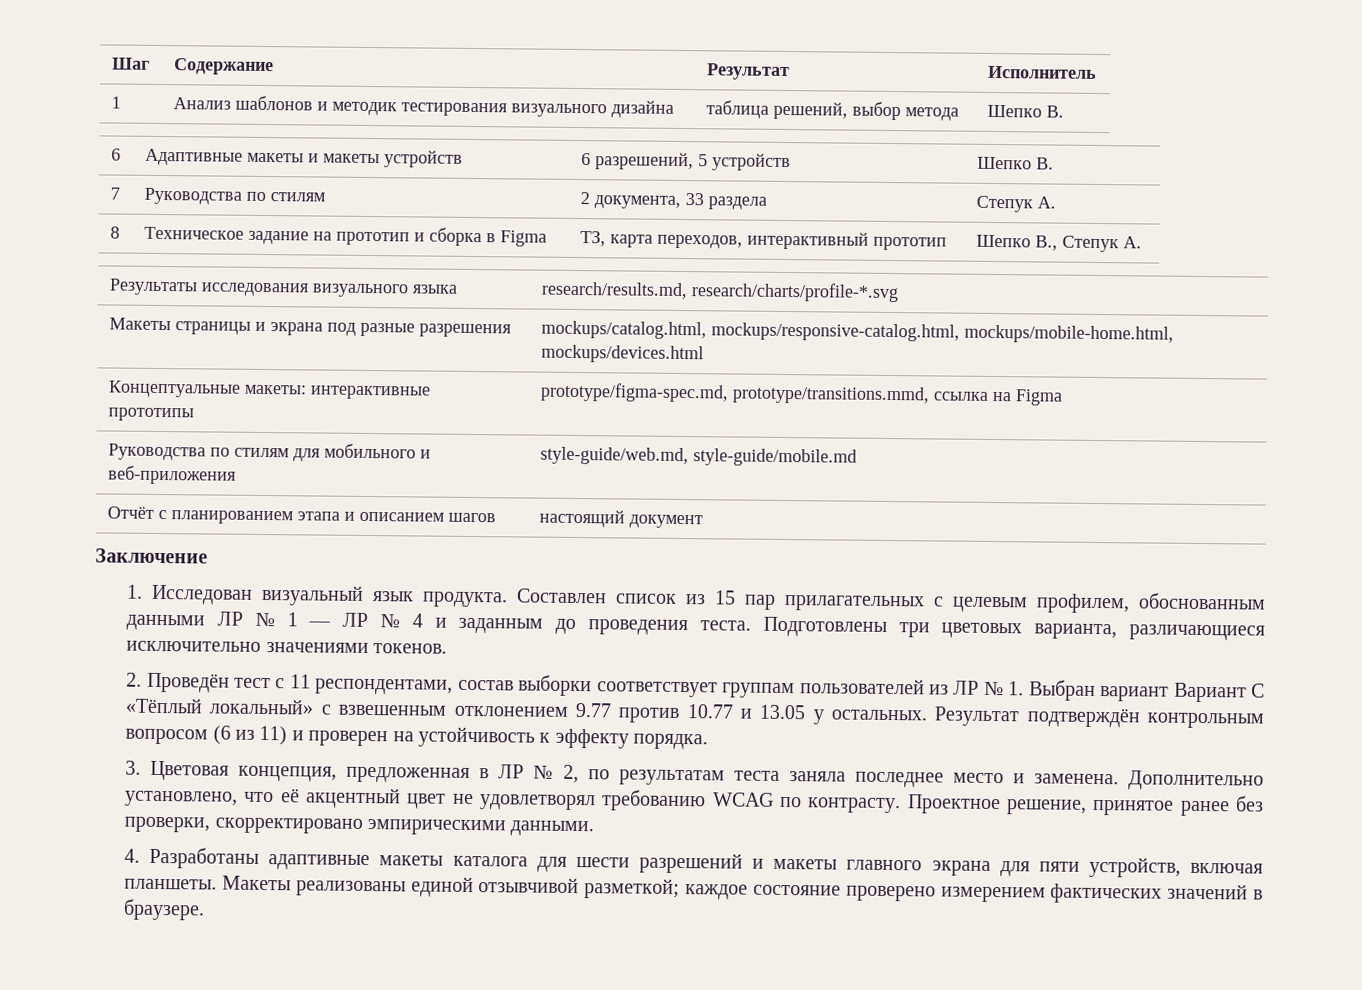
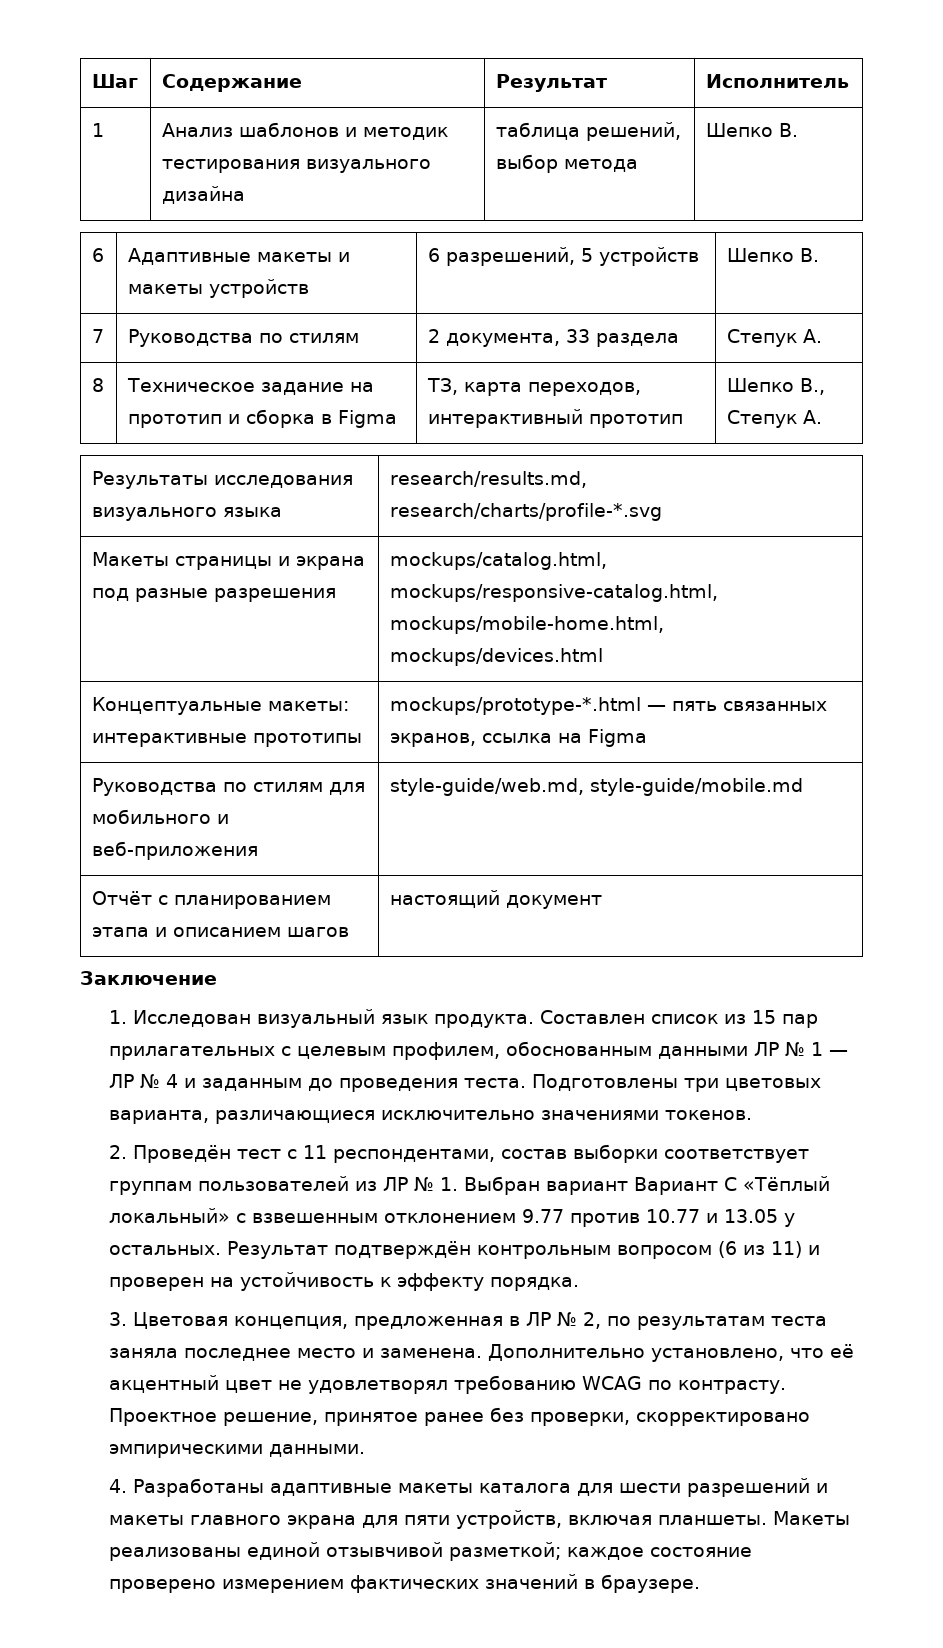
- Концептуальные макеты: интерактивные прототипы | prototype/figma-spec.md, prototype/transitions.mmd, ссылка на Figma
+ Концептуальные макеты: интерактивные прототипы | mockups/prototype-*.html — пять связанных экранов, ссылка на Figma

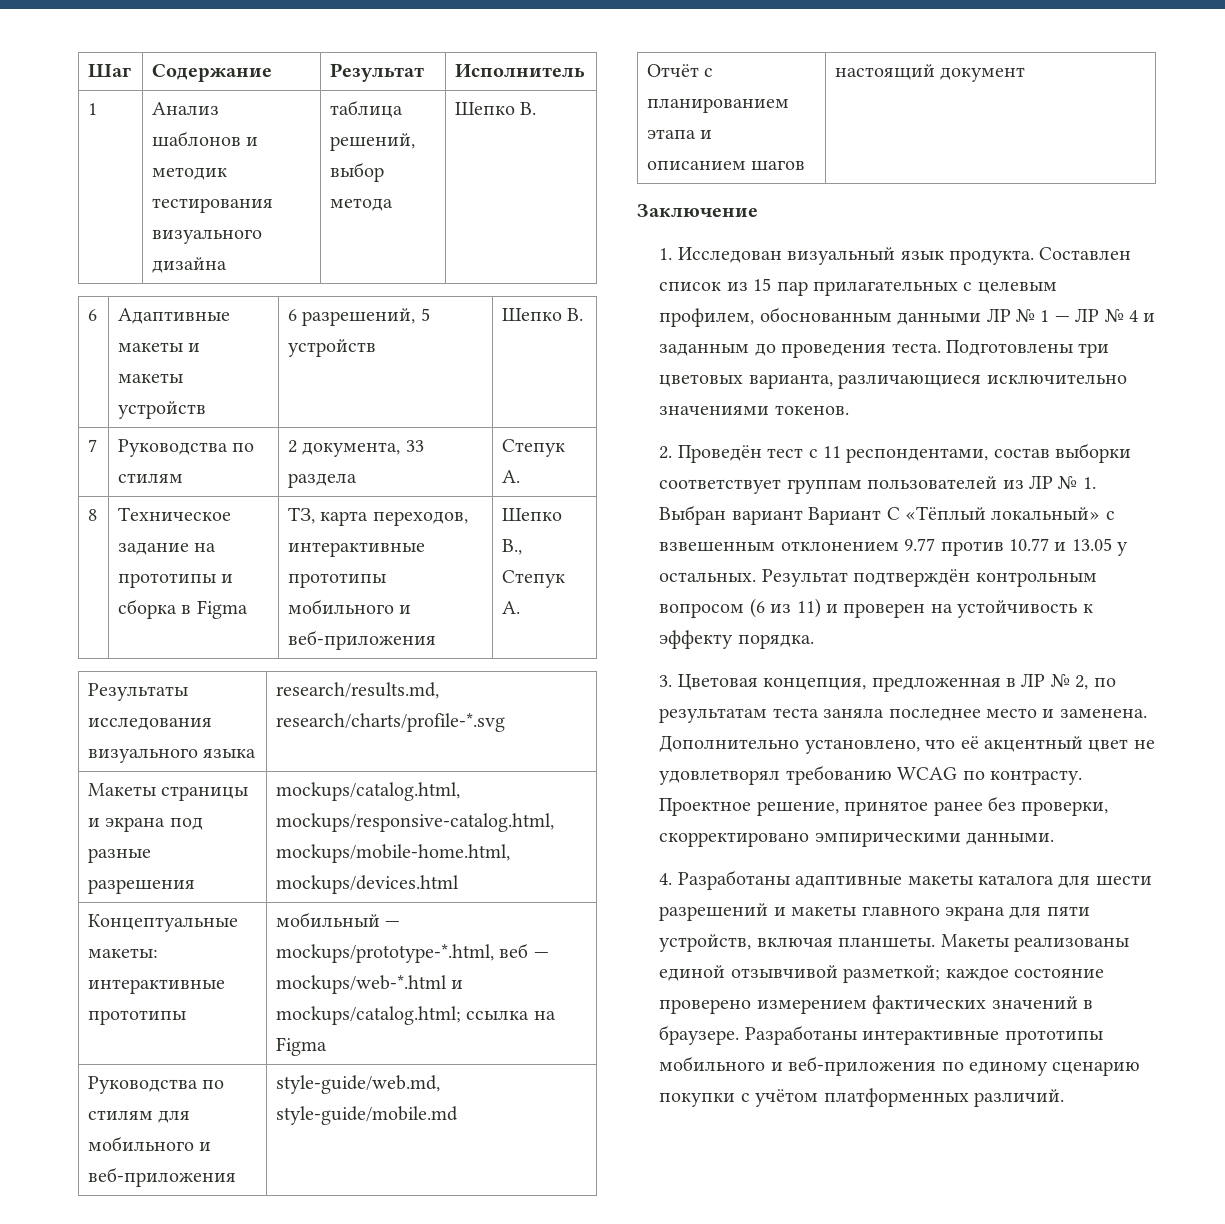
- 8 | Техническое задание на прототип и сборка в Figma | ТЗ, карта переходов, интерактивный прототип | Шепко В., Степук А.
+ 8 | Техническое задание на прототипы и сборка в Figma | ТЗ, карта переходов, интерактивные прототипы мобильного и веб-приложения | Шепко В., Степук А.
- Концептуальные макеты: интерактивные прототипы | mockups/prototype-*.html — пять связанных экранов, ссылка на Figma
+ Концептуальные макеты: интерактивные прототипы | мобильный — mockups/prototype-*.html, веб — mockups/web-*.html и mockups/catalog.html; ссылка на Figma
+ Разработаны интерактивные прототипы мобильного и веб-приложения по единому сценарию покупки с учётом платформенных различий.

